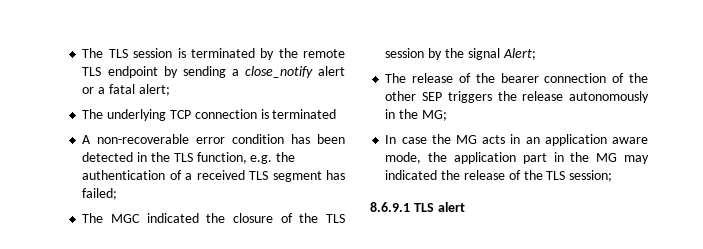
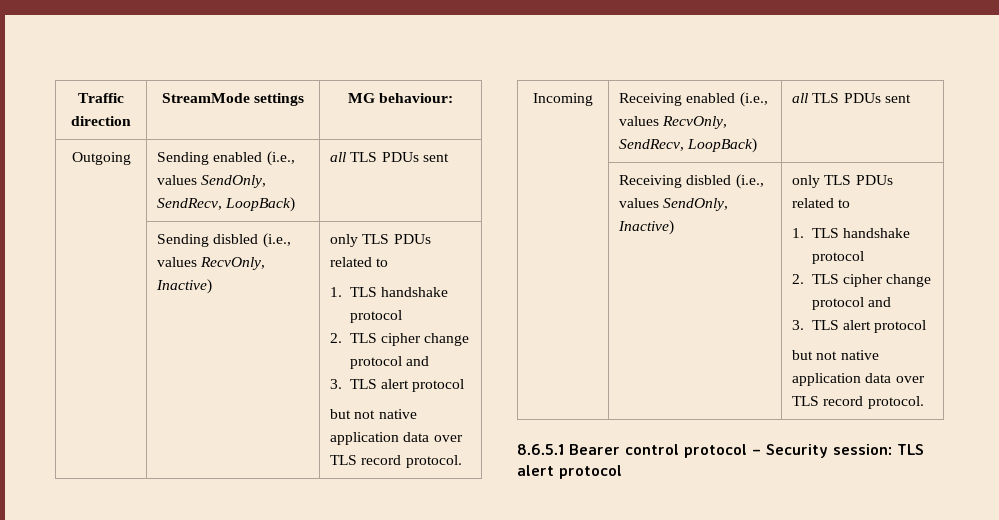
- The TLS session is terminated by the remote TLS endpoint by sending a close_notify alert or a fatal alert;
- The underlying TCP connection is terminated
- A non-recoverable error condition has been detected in the TLS function, e.g. the authentication of a received TLS segment has failed;
- The MGC indicated the closure of the TLS session by the signal Alert;
- The release of the bearer connection of the other SEP triggers the release autonomously in the MG;
- In case the MG acts in an application aware mode, the application part in the MG may indicated the release of the TLS session;
- 8.6.9.1 TLS alert
+ Traffic direction | StreamMode settings | MG behaviour:
+ Outgoing | Sending enabled (i.e., values SendOnly, SendRecv, LoopBack) | all TLS PDUs sent
+ | Sending disbled (i.e., values RecvOnly, Inactive) | only TLS PDUs related to
+ 1. TLS handshake protocol
+ 2. TLS cipher change protocol and
+ 3. TLS alert protocol
+ but not native application data over TLS record protocol.
+ Incoming | Receiving enabled (i.e., values RecvOnly, SendRecv, LoopBack) | all TLS PDUs sent
+ | Receiving disbled (i.e., values SendOnly, Inactive) | only TLS PDUs related to
+ 1. TLS handshake protocol
+ 2. TLS cipher change protocol and
+ 3. TLS alert protocol
+ but not native application data over TLS record protocol.
+ 8.6.5.1 Bearer control protocol – Security session: TLS alert protocol

